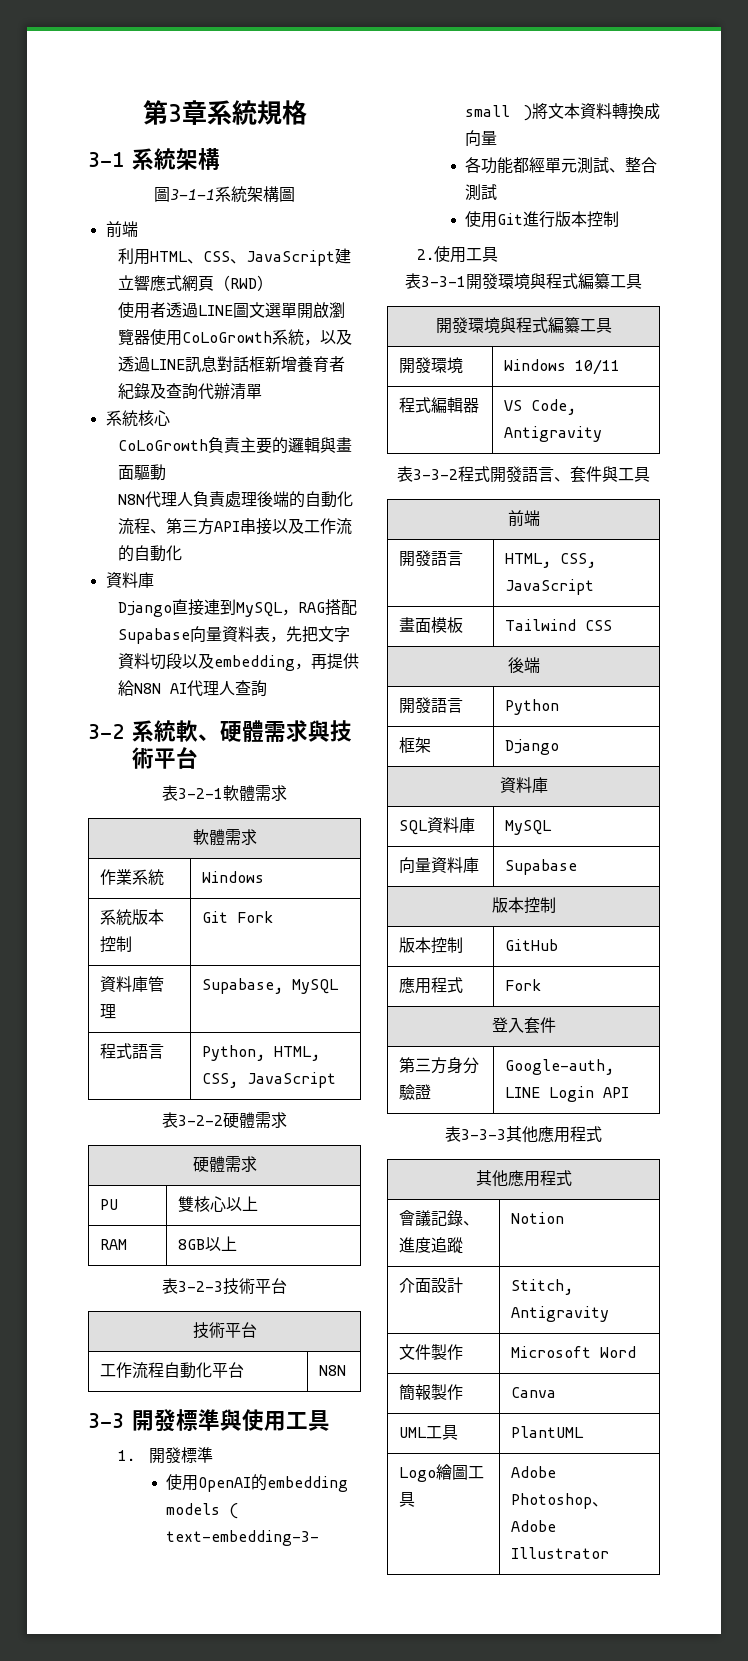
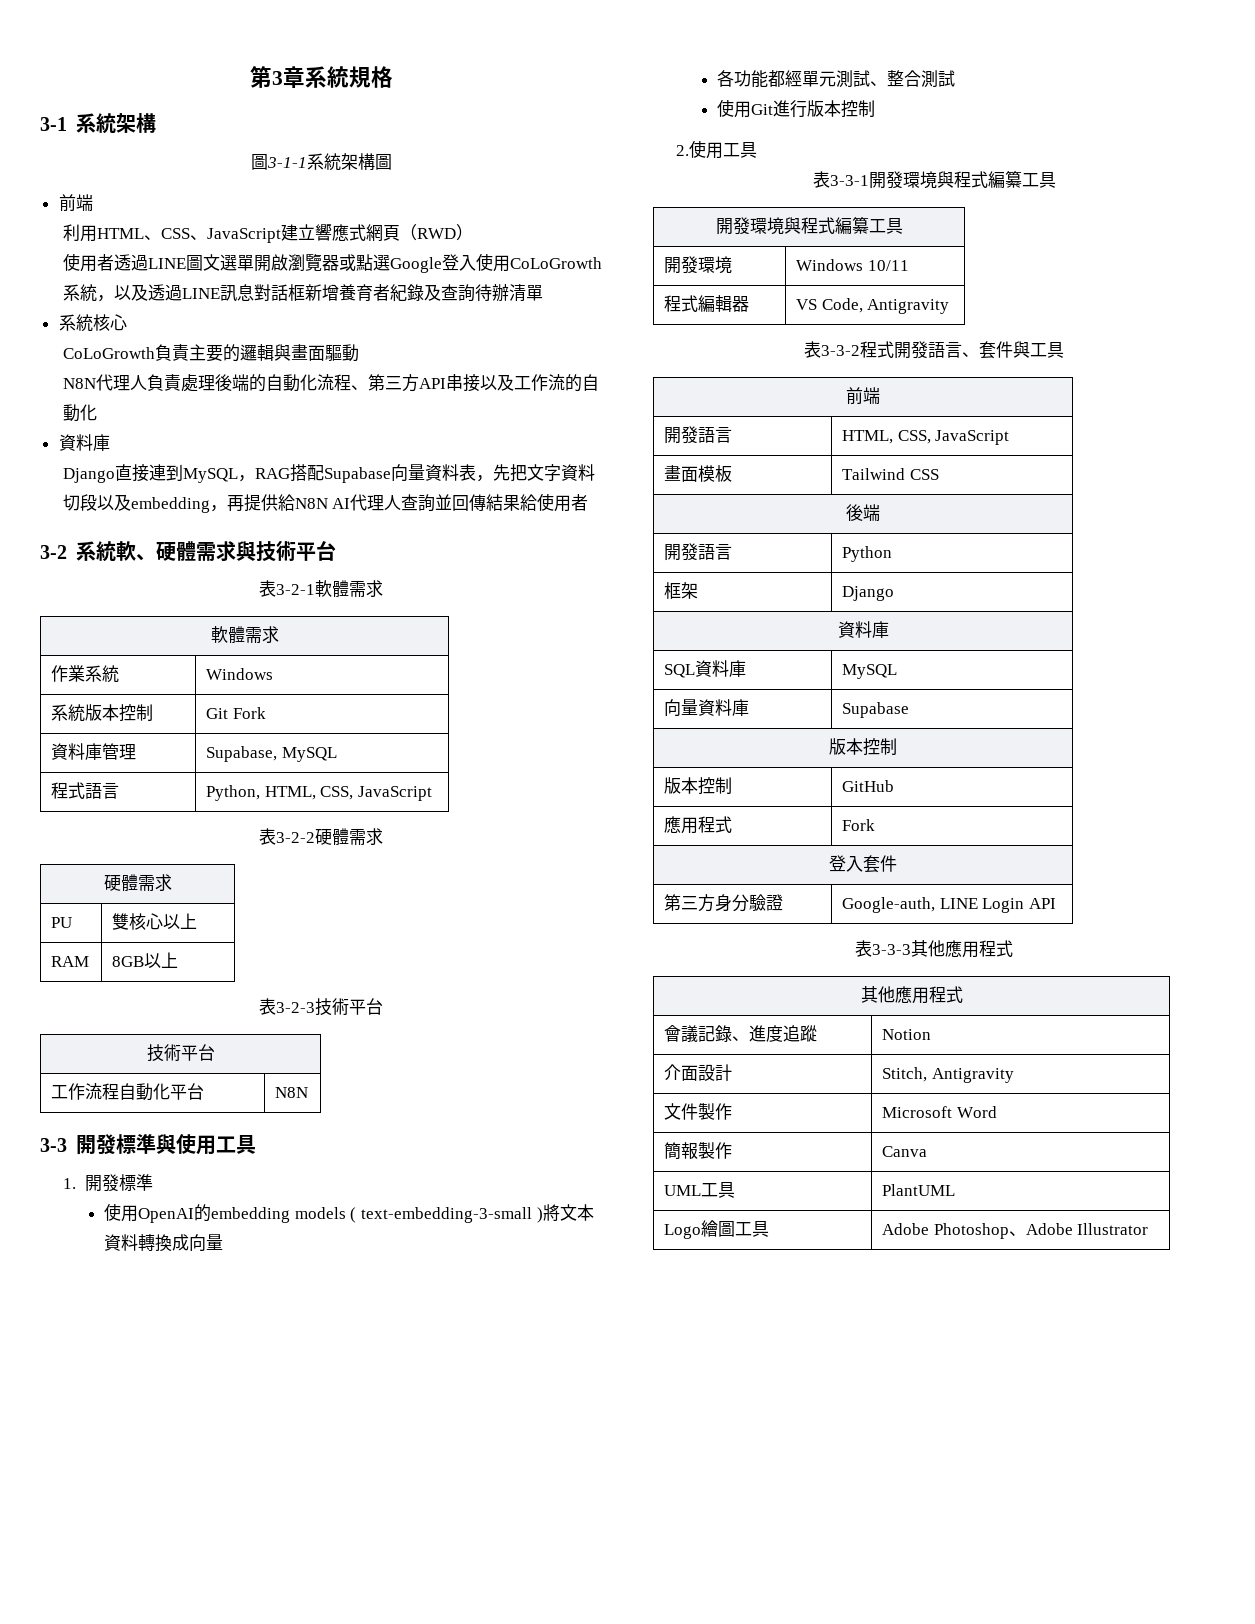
- 使用者透過LINE圖文選單開啟瀏覽器使用CoLoGrowth系統，以及透過LINE訊息對話框新增養育者紀錄及查詢代辦清單
+ 使用者透過LINE圖文選單開啟瀏覽器或點選Google登入使用CoLoGrowth系統，以及透過LINE訊息對話框新增養育者紀錄及查詢待辦清單
- Django直接連到MySQL，RAG搭配Supabase向量資料表，先把文字資料切段以及embedding，再提供給N8N AI代理人查詢
+ Django直接連到MySQL，RAG搭配Supabase向量資料表，先把文字資料切段以及embedding，再提供給N8N AI代理人查詢並回傳結果給使用者

